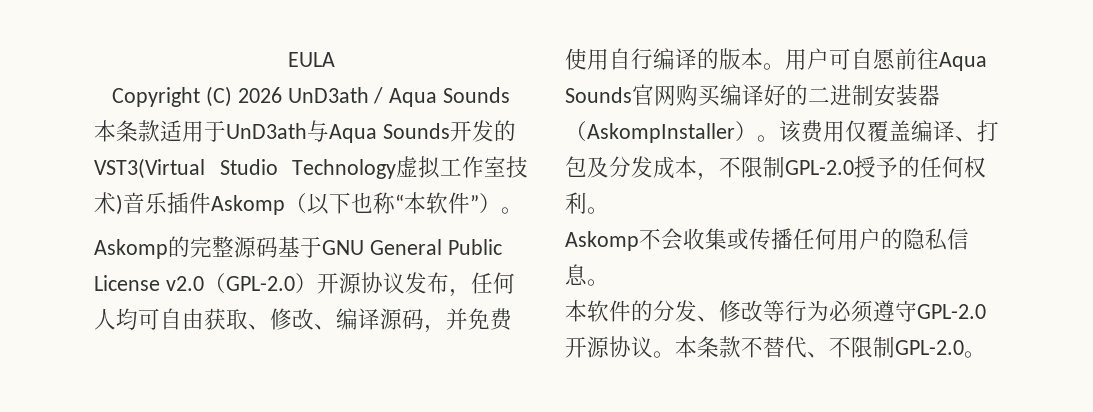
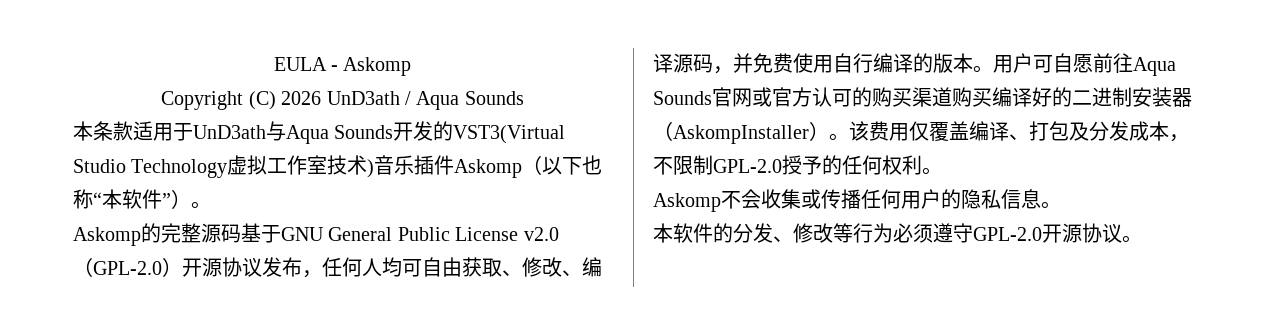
- EULA
+ EULA - Askomp
- 用户可自愿前往Aqua Sounds官网购买编译好的二进制安装器（AskompInstaller）。
+ 用户可自愿前往Aqua Sounds官网或官方认可的购买渠道购买编译好的二进制安装器（AskompInstaller）。
- 本条款不替代、不限制GPL-2.0。

